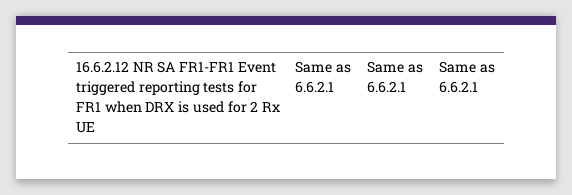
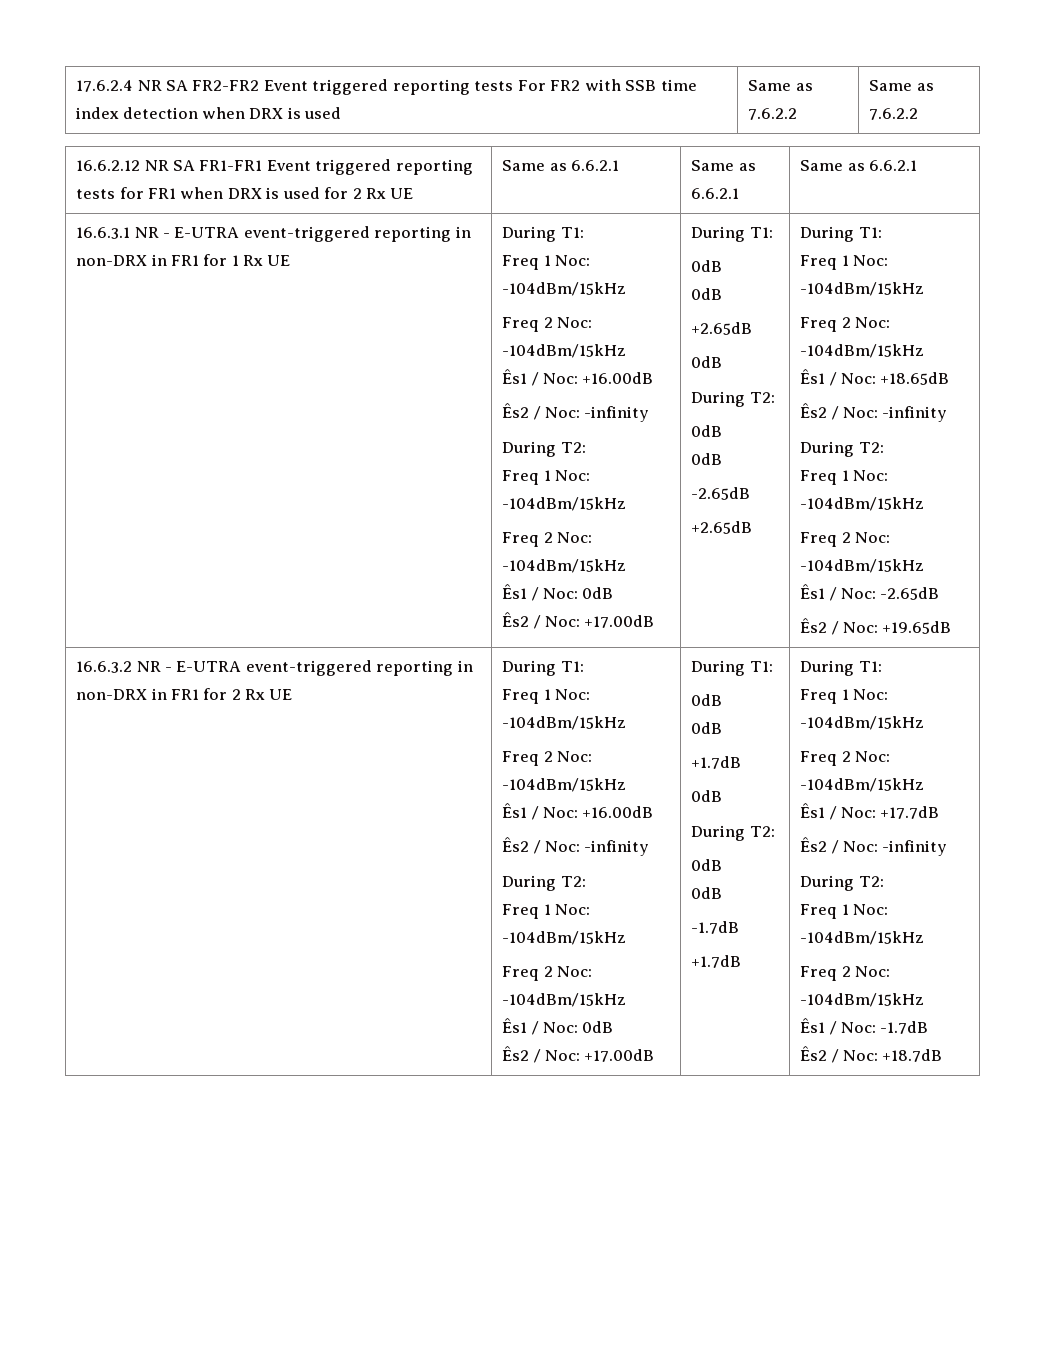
+ 17.6.2.4 NR SA FR2-FR2 Event triggered reporting tests For FR2 with SSB time index detection when DRX is used | Same as 7.6.2.2 | Same as 7.6.2.2
+ 16.6.3.1 NR - E-UTRA event-triggered reporting in non-DRX in FR1 for 1 Rx UE | During T1:
+ Freq 1 Noc: -104dBm/15kHz
+ Freq 2 Noc: -104dBm/15kHz
+ Ês1 / Noc: +16.00dB
+ Ês2 / Noc: -infinity
+ During T2:
+ Freq 1 Noc: -104dBm/15kHz
+ Freq 2 Noc: -104dBm/15kHz
+ Ês1 / Noc: 0dB
+ Ês2 / Noc: +17.00dB | During T1:
+ 0dB
+ 0dB
+ +2.65dB
+ 0dB
+ During T2:
+ 0dB
+ 0dB
+ -2.65dB
+ +2.65dB | During T1:
+ Freq 1 Noc: -104dBm/15kHz
+ Freq 2 Noc: -104dBm/15kHz
+ Ês1 / Noc: +18.65dB
+ Ês2 / Noc: -infinity
+ During T2:
+ Freq 1 Noc: -104dBm/15kHz
+ Freq 2 Noc: -104dBm/15kHz
+ Ês1 / Noc: -2.65dB
+ Ês2 / Noc: +19.65dB
+ 16.6.3.2 NR - E-UTRA event-triggered reporting in non-DRX in FR1 for 2 Rx UE | During T1:
+ Freq 1 Noc: -104dBm/15kHz
+ Freq 2 Noc: -104dBm/15kHz
+ Ês1 / Noc: +16.00dB
+ Ês2 / Noc: -infinity
+ During T2:
+ Freq 1 Noc: -104dBm/15kHz
+ Freq 2 Noc: -104dBm/15kHz
+ Ês1 / Noc: 0dB
+ Ês2 / Noc: +17.00dB | During T1:
+ 0dB
+ 0dB
+ +1.7dB
+ 0dB
+ During T2:
+ 0dB
+ 0dB
+ -1.7dB
+ +1.7dB | During T1:
+ Freq 1 Noc: -104dBm/15kHz
+ Freq 2 Noc: -104dBm/15kHz
+ Ês1 / Noc: +17.7dB
+ Ês2 / Noc: -infinity
+ During T2:
+ Freq 1 Noc: -104dBm/15kHz
+ Freq 2 Noc: -104dBm/15kHz
+ Ês1 / Noc: -1.7dB
+ Ês2 / Noc: +18.7dB

